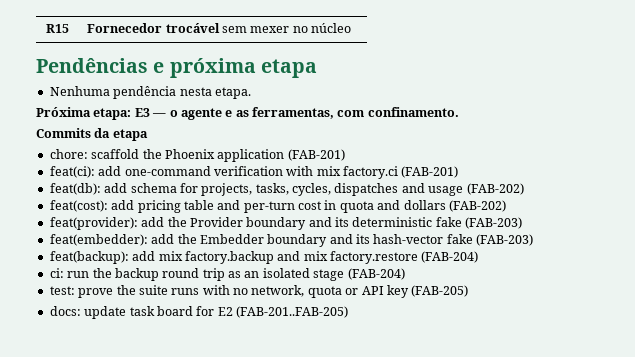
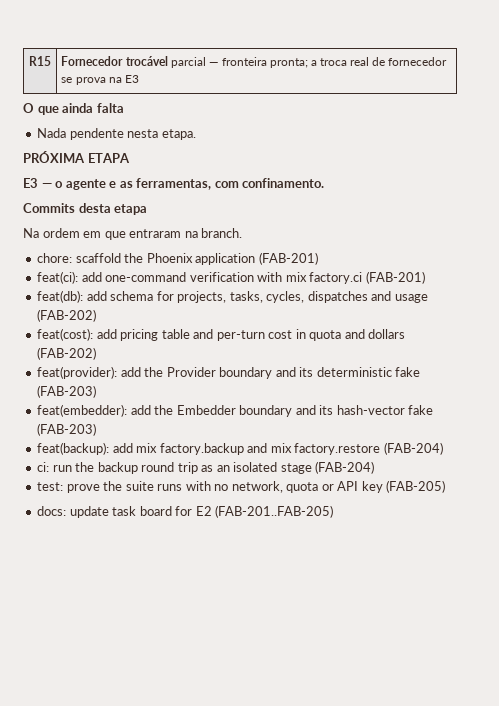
- R15 | Fornecedor trocável sem mexer no núcleo
- Pendências e próxima etapa
- Nenhuma pendência nesta etapa.
+ R15 | Fornecedor trocável parcial — fronteira pronta; a troca real de fornecedor se prova na E3
+ O que ainda falta
+ Nada pendente nesta etapa.
- Próxima etapa: E3 — o agente e as ferramentas, com confinamento.
+ PRÓXIMA ETAPA
+ E3 — o agente e as ferramentas, com confinamento.
- Commits da etapa
+ Commits desta etapa
+ Na ordem em que entraram na branch.

